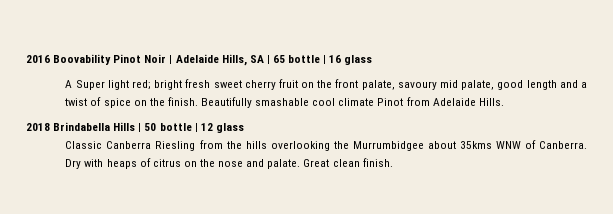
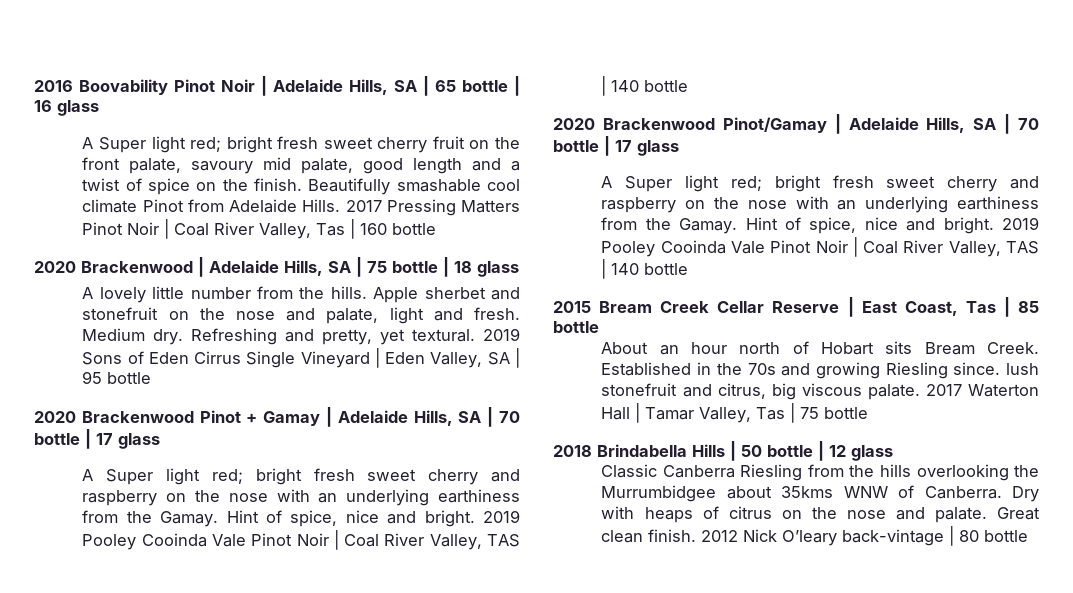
+ 2017 Pressing Matters Pinot Noir | Coal River Valley, Tas | 160 bottle
+ 2020 Brackenwood | Adelaide Hills, SA | 75 bottle | 18 glass
+ A lovely little number from the hills. Apple sherbet and stonefruit on the nose and palate, light and fresh. Medium dry. Refreshing and pretty, yet textural. 2019 Sons of Eden Cirrus Single Vineyard | Eden Valley, SA | 95 bottle
+ 2020 Brackenwood Pinot + Gamay | Adelaide Hills, SA | 70 bottle | 17 glass
+ A Super light red; bright fresh sweet cherry and raspberry on the nose with an underlying earthiness from the Gamay. Hint of spice, nice and bright. 2019 Pooley Cooinda Vale Pinot Noir | Coal River Valley, TAS | 140 bottle
+ 2020 Brackenwood Pinot/Gamay | Adelaide Hills, SA | 70 bottle | 17 glass
+ A Super light red; bright fresh sweet cherry and raspberry on the nose with an underlying earthiness from the Gamay. Hint of spice, nice and bright. 2019 Pooley Cooinda Vale Pinot Noir | Coal River Valley, TAS | 140 bottle
+ 2015 Bream Creek Cellar Reserve | East Coast, Tas | 85 bottle
+ About an hour north of Hobart sits Bream Creek. Established in the 70s and growing Riesling since. lush stonefruit and citrus, big viscous palate. 2017 Waterton Hall | Tamar Valley, Tas | 75 bottle
+ 2012 Nick O’leary back-vintage | 80 bottle

